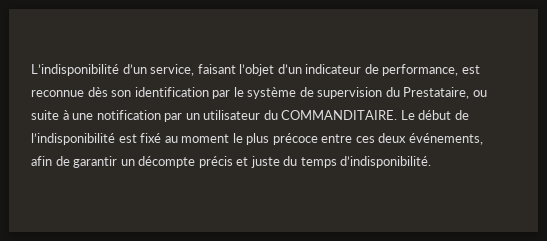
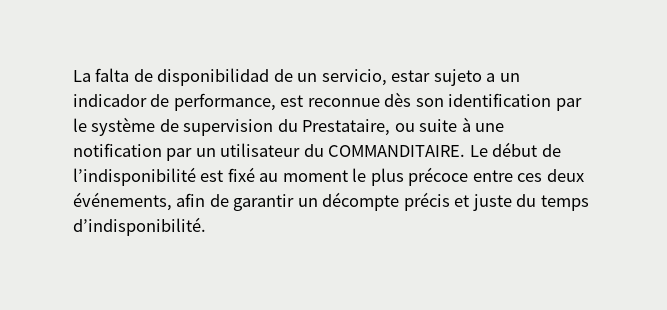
- L’indisponibilité d’un service, faisant l’objet d’un indicateur de performance, est reconnue dès son identification par le système de supervision du Prestataire, ou suite à une notification par un utilisateur du COMMANDITAIRE.
+ La falta de disponibilidad de un servicio, estar sujeto a un indicador de performance, est reconnue dès son identification par le système de supervision du Prestataire, ou suite à une notification par un utilisateur du COMMANDITAIRE.

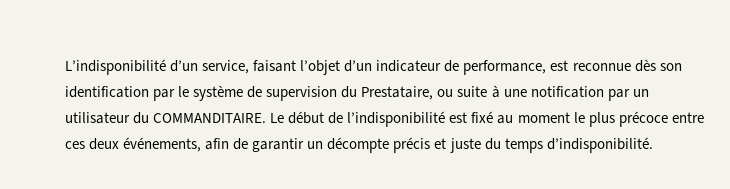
- La falta de disponibilidad de un servicio, estar sujeto a un indicador de performance, est reconnue dès son identification par le système de supervision du Prestataire, ou suite à une notification par un utilisateur du COMMANDITAIRE.
+ L’indisponibilité d’un service, faisant l’objet d’un indicateur de performance, est reconnue dès son identification par le système de supervision du Prestataire, ou suite à une notification par un utilisateur du COMMANDITAIRE.

